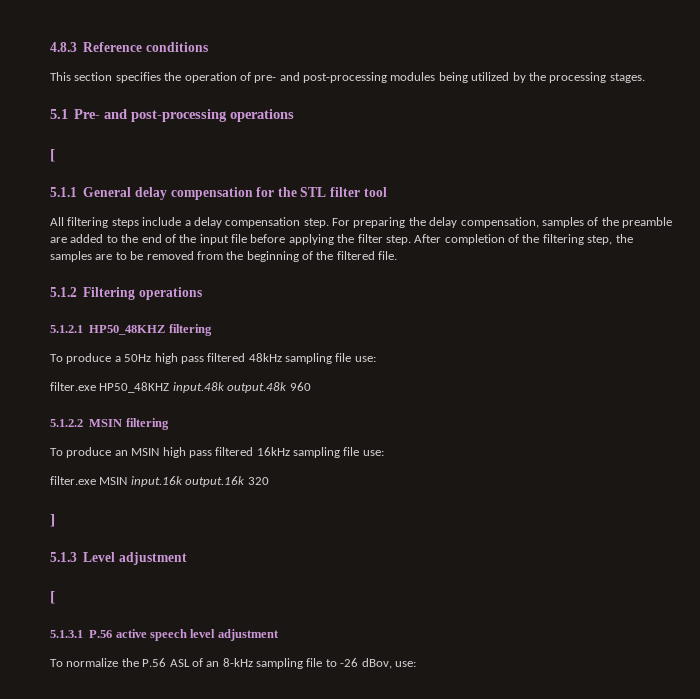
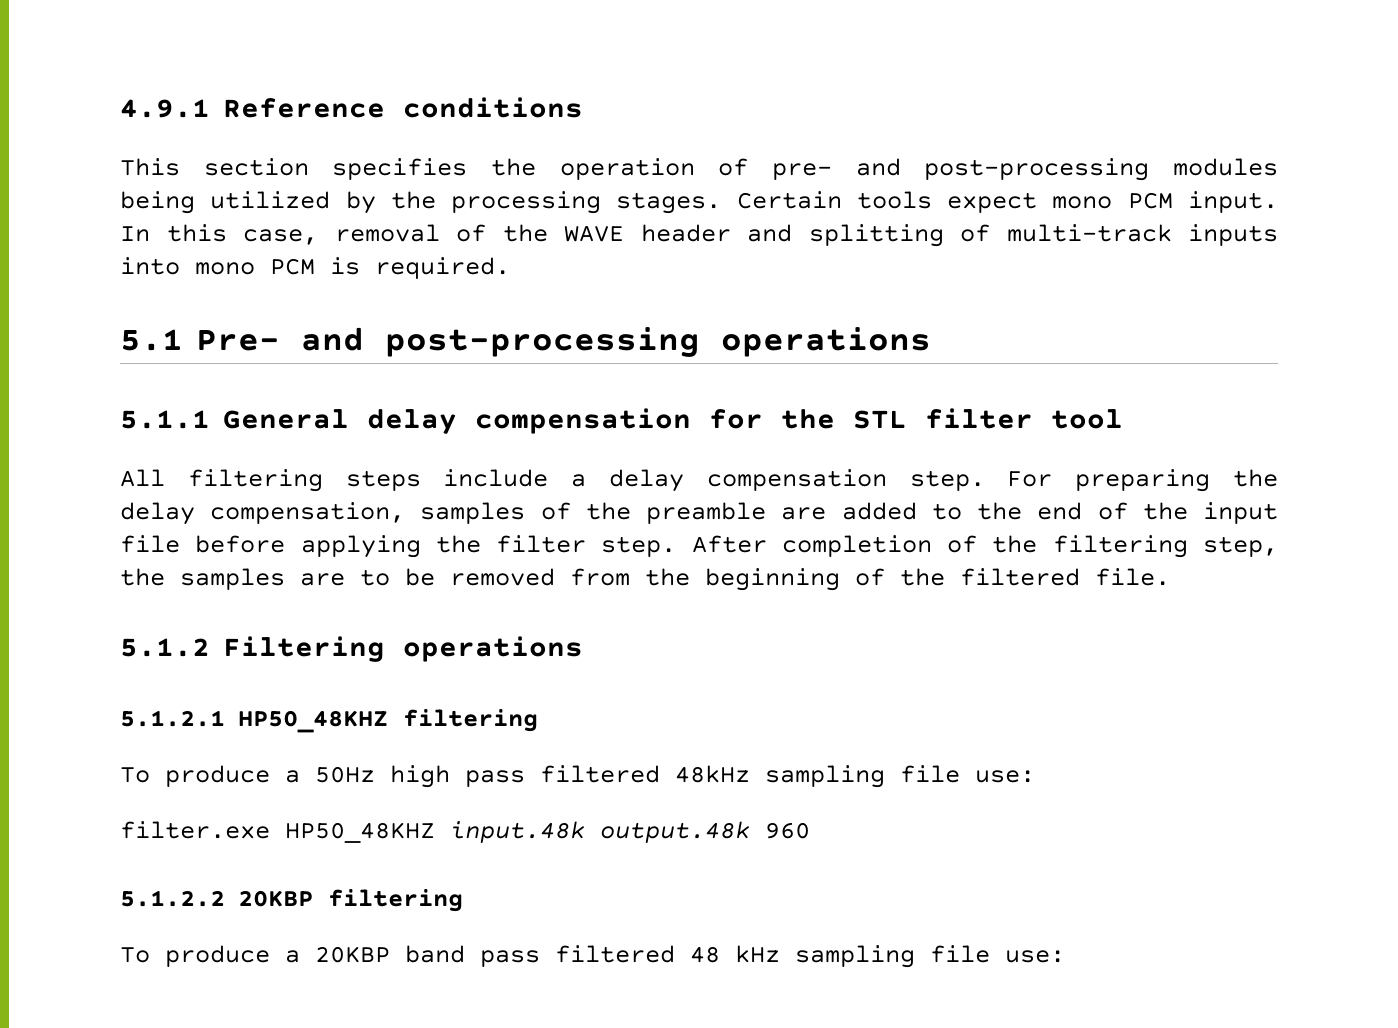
- 4.8.3 Reference conditions
+ 4.9.1 Reference conditions
+ Certain tools expect mono PCM input. In this case, removal of the WAVE header and splitting of multi-track inputs into mono PCM is required.
  5.1 Pre- and post-processing operations
- [
- 5.1.2.2 MSIN filtering
- To produce an MSIN high pass filtered 16kHz sampling file use:
- filter.exe MSIN input.16k output.16k 320
- ]
- 5.1.3 Level adjustment
- [
- 5.1.3.1 P.56 active speech level adjustment
- To normalize the P.56 ASL of an 8-kHz sampling file to -26 dBov, use:
+ 5.1.2.2 20KBP filtering
+ To produce a 20KBP band pass filtered 48 kHz sampling file use:

